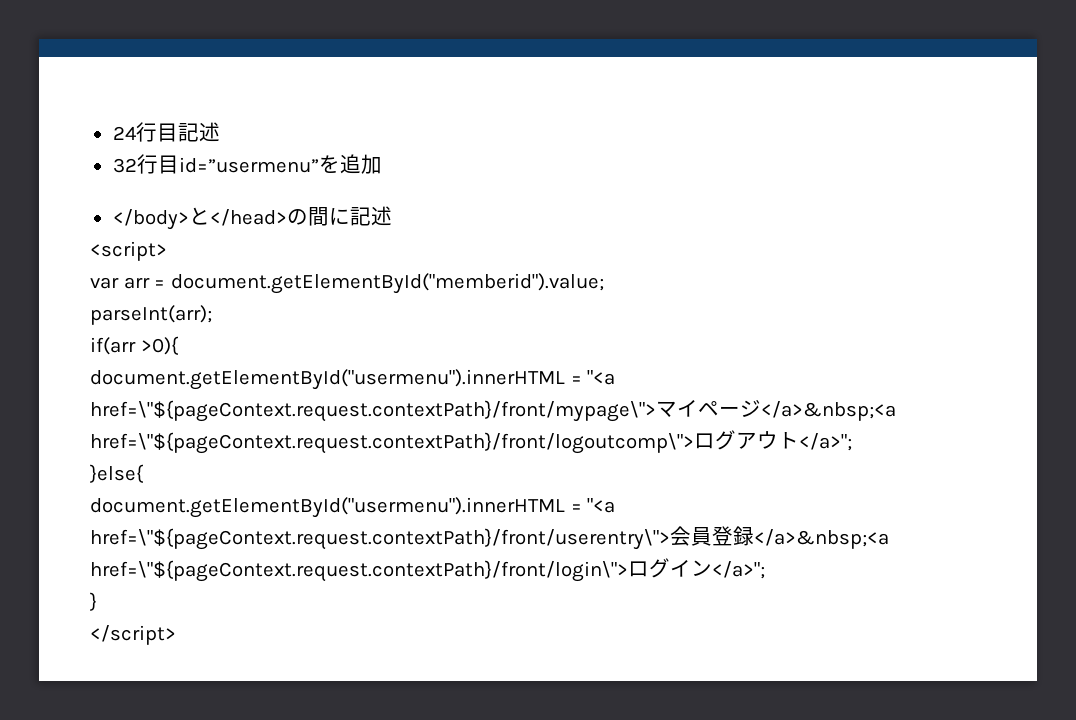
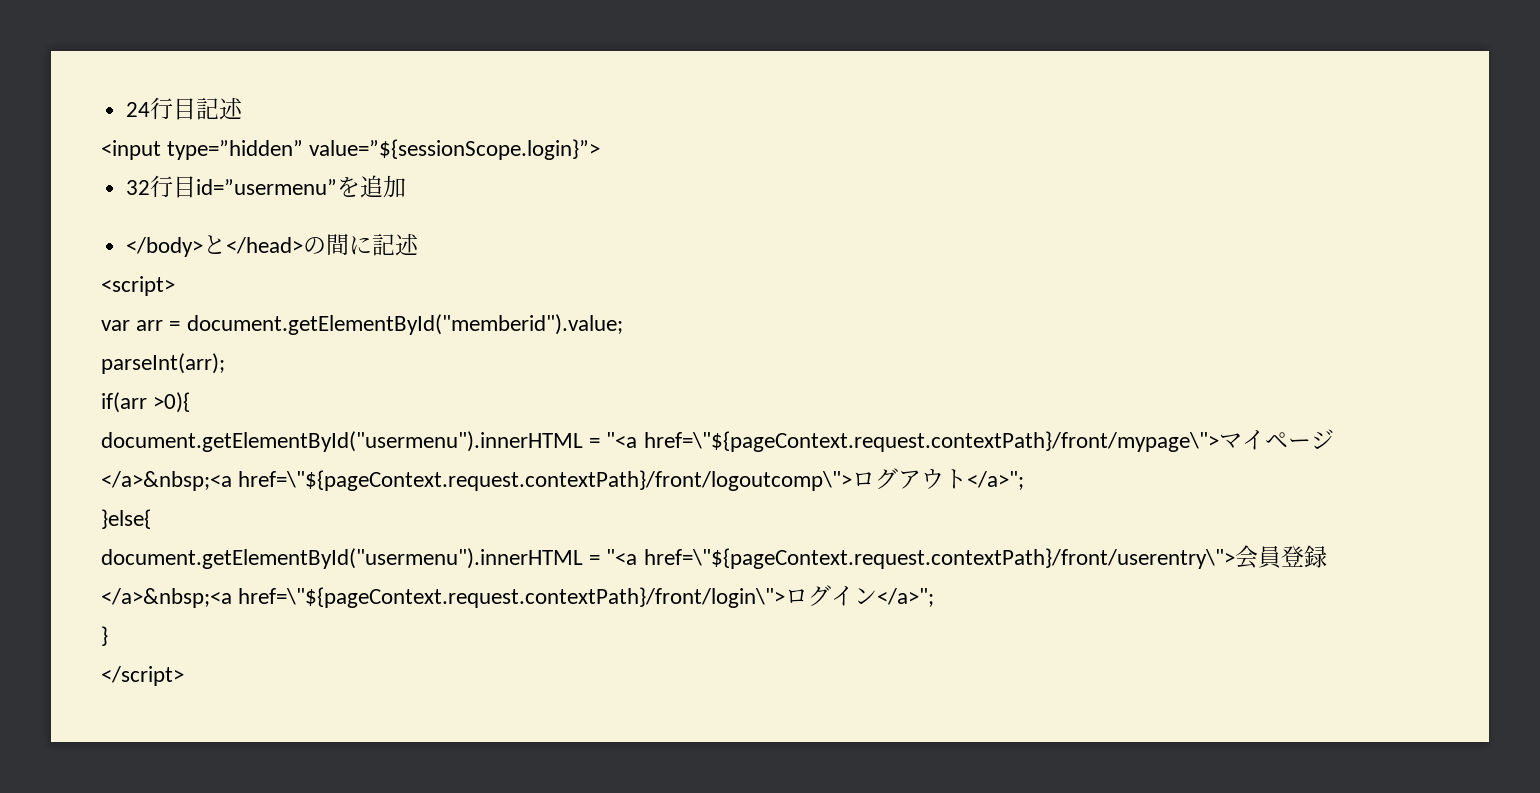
+ <input type=”hidden” value=”${sessionScope.login}”>

